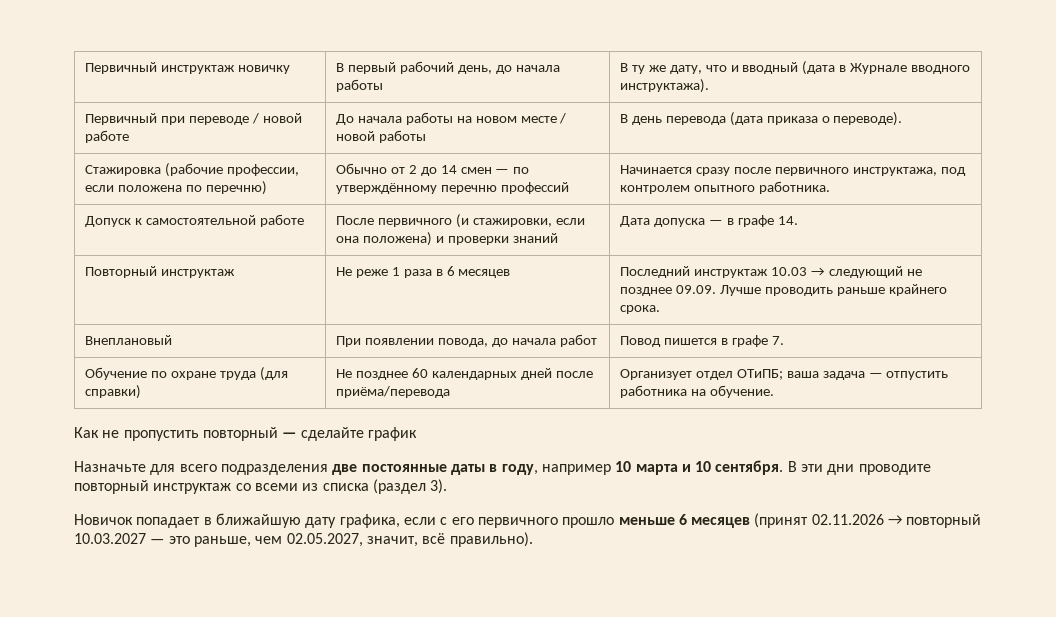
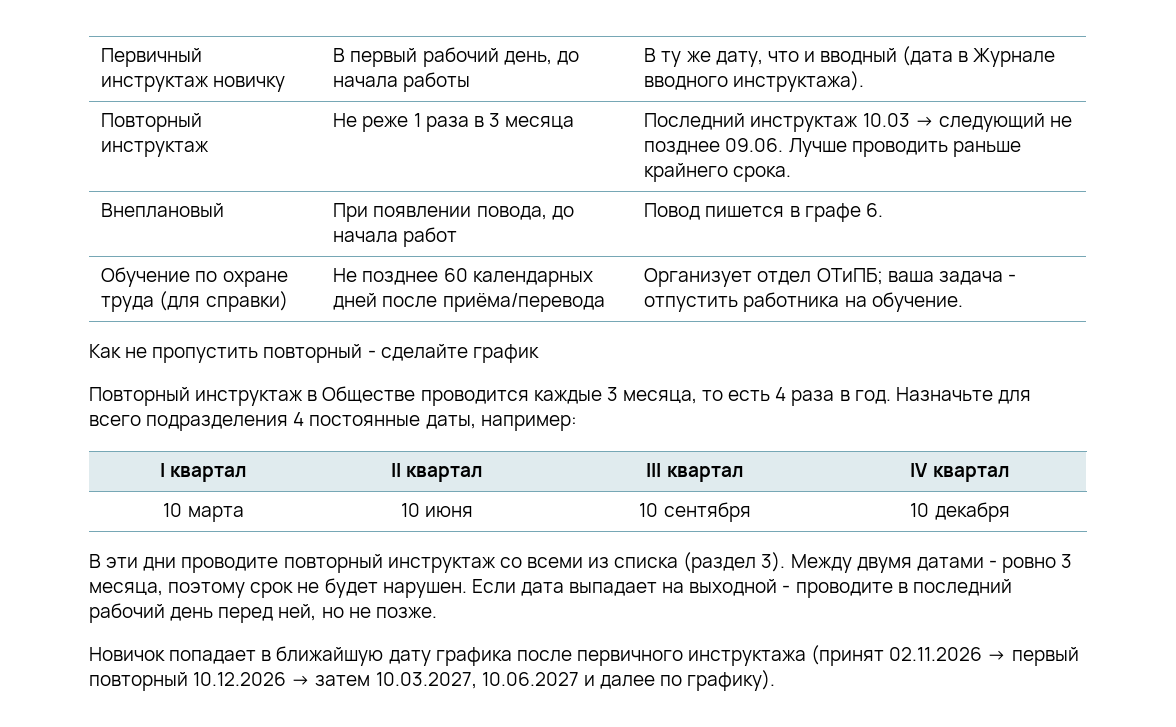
- Первичный при переводе / новой работе | До начала работы на новом месте / новой работы | В день перевода (дата приказа о переводе).
- Стажировка (рабочие профессии, если положена по перечню) | Обычно от 2 до 14 смен — по утверждённому перечню профессий | Начинается сразу после первичного инструктажа, под контролем опытного работника.
- Допуск к самостоятельной работе | После первичного (и стажировки, если она положена) и проверки знаний | Дата допуска — в графе 14.
- Повторный инструктаж | Не реже 1 раза в 6 месяцев | Последний инструктаж 10.03 → следующий не позднее 09.09. Лучше проводить раньше крайнего срока.
+ Повторный инструктаж | Не реже 1 раза в 3 месяца | Последний инструктаж 10.03 → следующий не позднее 09.06. Лучше проводить раньше крайнего срока.
- Внеплановый | При появлении повода, до начала работ | Повод пишется в графе 7.
+ Внеплановый | При появлении повода, до начала работ | Повод пишется в графе 6.
- Обучение по охране труда (для справки) | Не позднее 60 календарных дней после приёма/перевода | Организует отдел ОТиПБ; ваша задача — отпустить работника на обучение.
+ Обучение по охране труда (для справки) | Не позднее 60 календарных дней после приёма/перевода | Организует отдел ОТиПБ; ваша задача - отпустить работника на обучение.
- Как не пропустить повторный — сделайте график
+ Как не пропустить повторный - сделайте график
- Назначьте для всего подразделения две постоянные даты в году, например 10 марта и 10 сентября. В эти дни проводите повторный инструктаж со всеми из списка (раздел 3).
+ Повторный инструктаж в Обществе проводится каждые 3 месяца, то есть 4 раза в год. Назначьте для всего подразделения 4 постоянные даты, например:
+ I квартал | II квартал | III квартал | IV квартал
+ 10 марта | 10 июня | 10 сентября | 10 декабря
+ В эти дни проводите повторный инструктаж со всеми из списка (раздел 3). Между двумя датами - ровно 3 месяца, поэтому срок не будет нарушен. Если дата выпадает на выходной - проводите в последний рабочий день перед ней, но не позже.
- Новичок попадает в ближайшую дату графика, если с его первичного прошло меньше 6 месяцев (принят 02.11.2026 → повторный 10.03.2027 — это раньше, чем 02.05.2027, значит, всё правильно).
+ Новичок попадает в ближайшую дату графика после первичного инструктажа (принят 02.11.2026 → первый повторный 10.12.2026 → затем 10.03.2027, 10.06.2027 и далее по графику).

